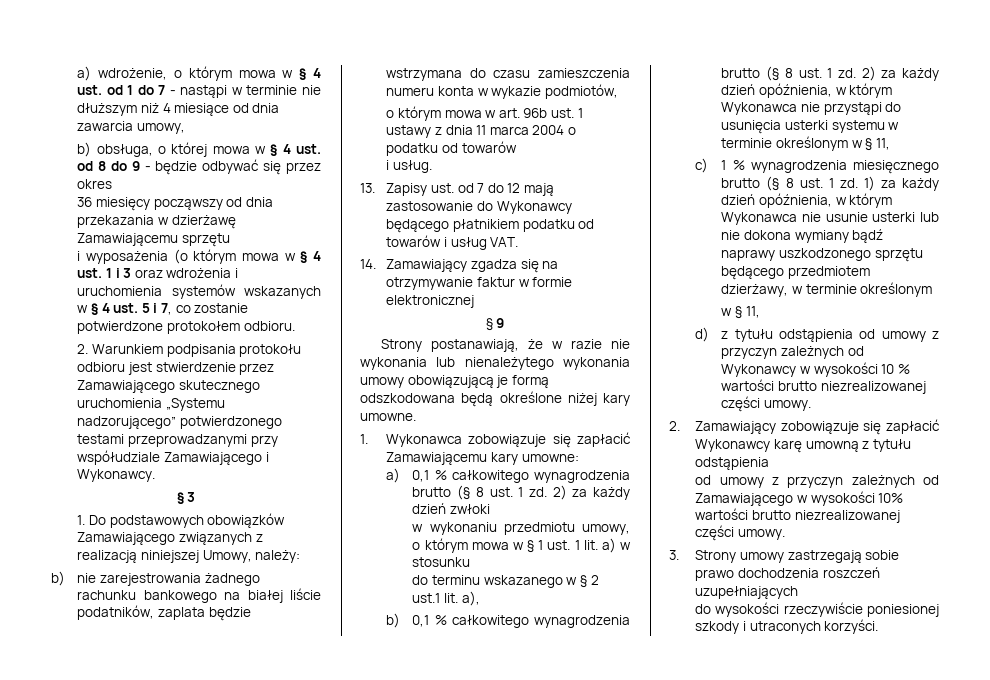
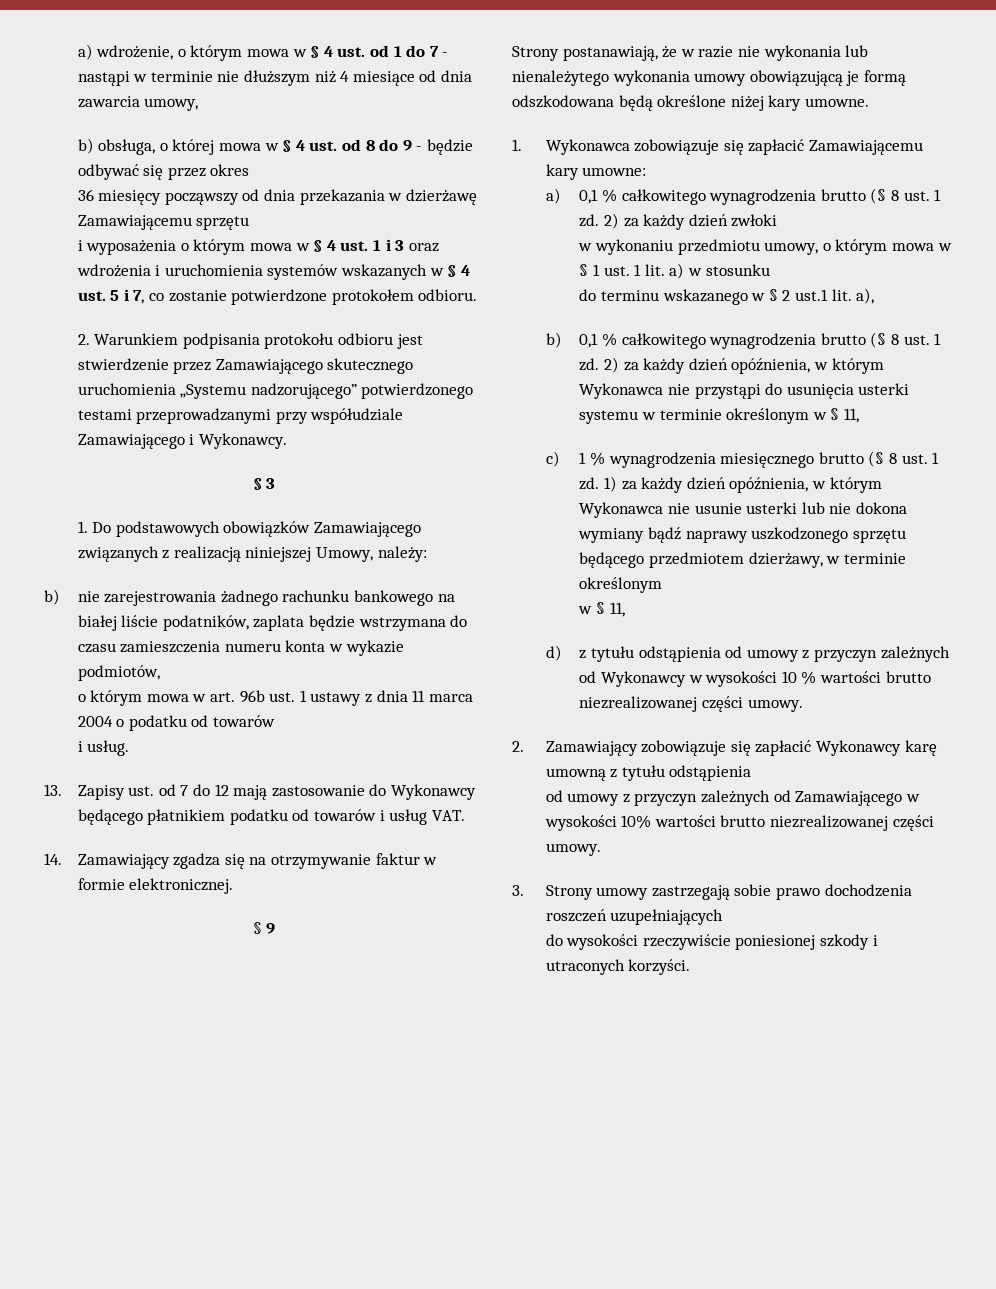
- i wyposażenia (o którym mowa w § 4 ust. 1 i 3 oraz wdrożenia i uruchomienia systemów wskazanych w § 4 ust. 5 i 7, co zostanie potwierdzone protokołem odbioru.
+ i wyposażenia o którym mowa w § 4 ust. 1 i 3 oraz wdrożenia i uruchomienia systemów wskazanych w § 4 ust. 5 i 7, co zostanie potwierdzone protokołem odbioru.
- 14. Zamawiający zgadza się na otrzymywanie faktur w formie elektronicznej
+ 14. Zamawiający zgadza się na otrzymywanie faktur w formie elektronicznej.

